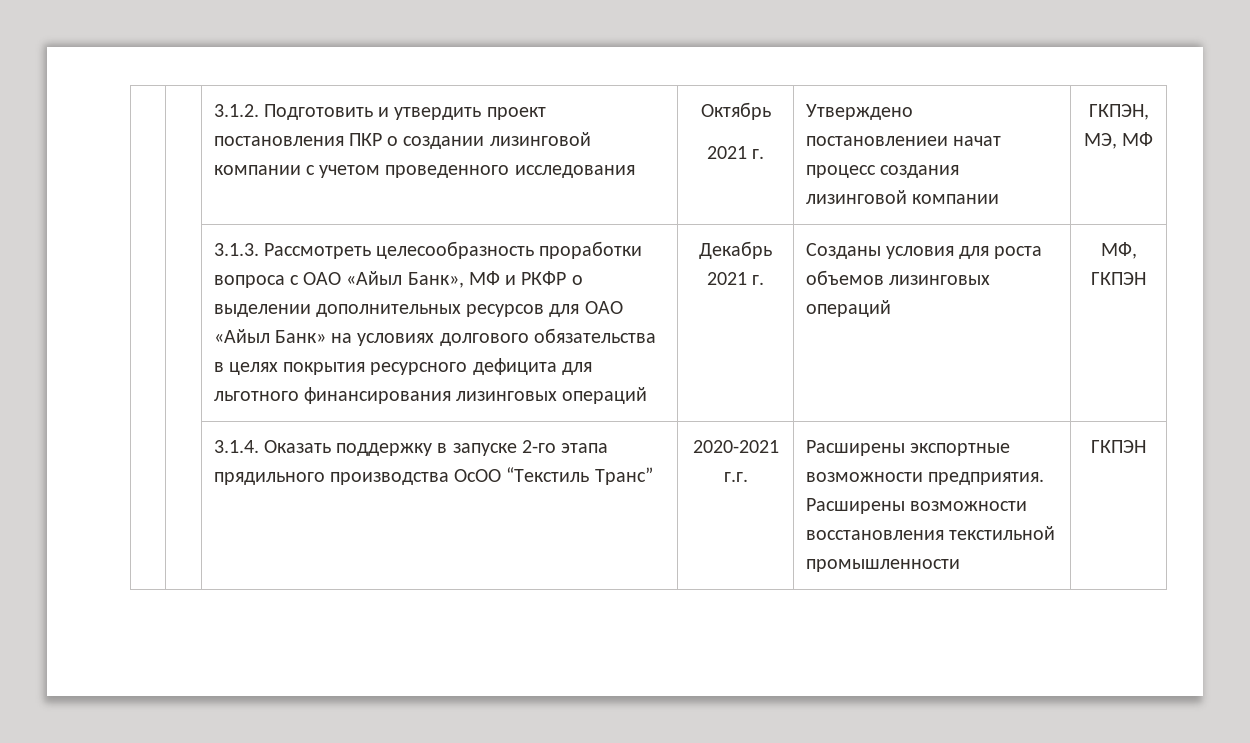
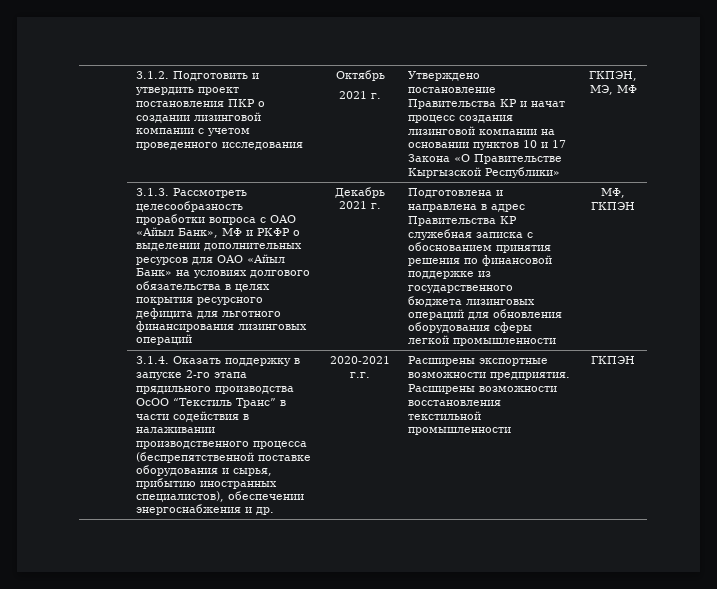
- Утверждено постановлениеи начат процесс создания лизинговой компании
+ Утверждено постановление Правительства КР и начат процесс создания лизинговой компании на основании пунктов 10 и 17 Закона «О Правительстве Кыргызской Республики»
- Созданы условия для роста объемов лизинговых операций
+ Подготовлена и направлена в адрес Правительства КР служебная записка с обоснованием принятия решения по финансовой поддержке из государственного бюджета лизинговых операций для обновления оборудования сферы легкой промышленности
- 3.1.4. Оказать поддержку в запуске 2-го этапа прядильного производства ОсОО “Текстиль Транс”
+ 3.1.4. Оказать поддержку в запуске 2-го этапа прядильного производства ОсОО “Текстиль Транс” в части содействия в налаживании производственного процесса (беспрепятственной поставке оборудования и сырья, прибытию иностранных специалистов), обеспечении энергоснабжения и др.

